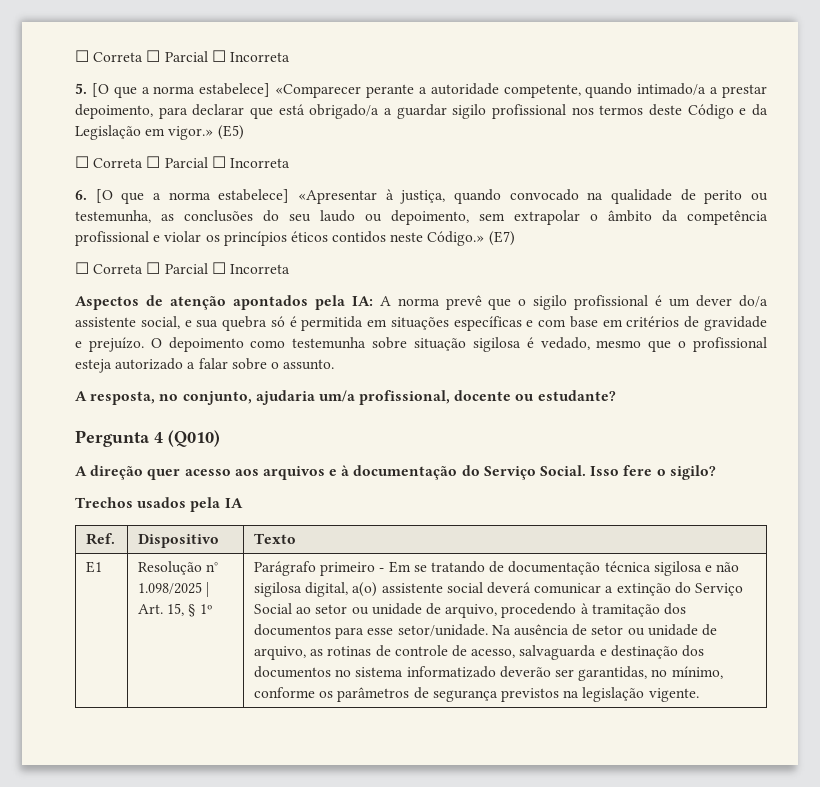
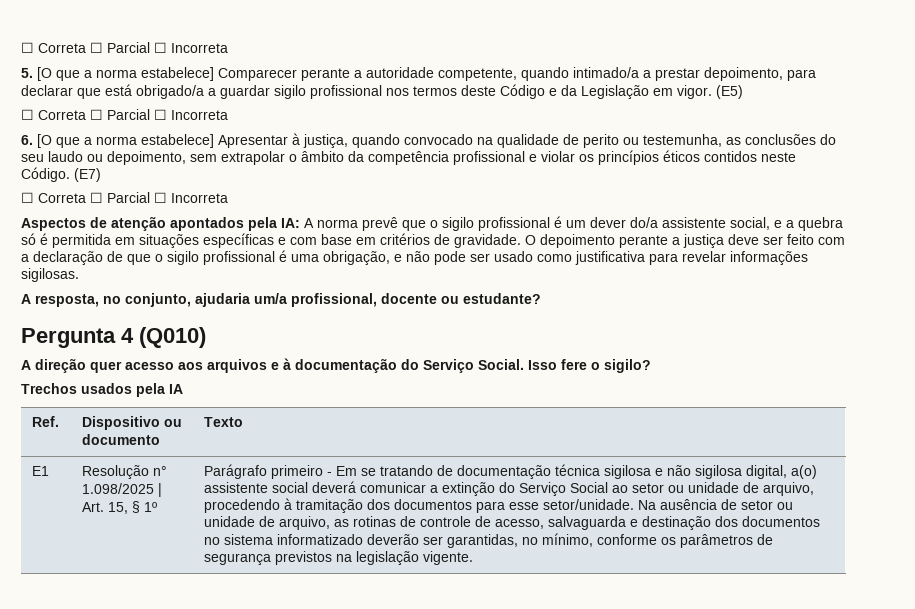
- 5. [O que a norma estabelece] «Comparecer perante a autoridade competente, quando intimado/a a prestar depoimento, para declarar que está obrigado/a a guardar sigilo profissional nos termos deste Código e da Legislação em vigor.»
+ 5. [O que a norma estabelece] Comparecer perante a autoridade competente, quando intimado/a a prestar depoimento, para declarar que está obrigado/a a guardar sigilo profissional nos termos deste Código e da Legislação em vigor.
- 6. [O que a norma estabelece] «Apresentar à justiça, quando convocado na qualidade de perito ou testemunha, as conclusões do seu laudo ou depoimento, sem extrapolar o âmbito da competência profissional e violar os princípios éticos contidos neste Código.»
+ 6. [O que a norma estabelece] Apresentar à justiça, quando convocado na qualidade de perito ou testemunha, as conclusões do seu laudo ou depoimento, sem extrapolar o âmbito da competência profissional e violar os princípios éticos contidos neste Código.
- Aspectos de atenção apontados pela IA: A norma prevê que o sigilo profissional é um dever do/a assistente social, e sua quebra só é permitida em situações específicas e com base em critérios de gravidade e prejuízo. O depoimento como testemunha sobre situação sigilosa é vedado, mesmo que o profissional esteja autorizado a falar sobre o assunto.
+ Aspectos de atenção apontados pela IA: A norma prevê que o sigilo profissional é um dever do/a assistente social, e a quebra só é permitida em situações específicas e com base em critérios de gravidade. O depoimento perante a justiça deve ser feito com a declaração de que o sigilo profissional é uma obrigação, e não pode ser usado como justificativa para revelar informações sigilosas.
- Ref. | Dispositivo | Texto
+ Ref. | Dispositivo ou documento | Texto

